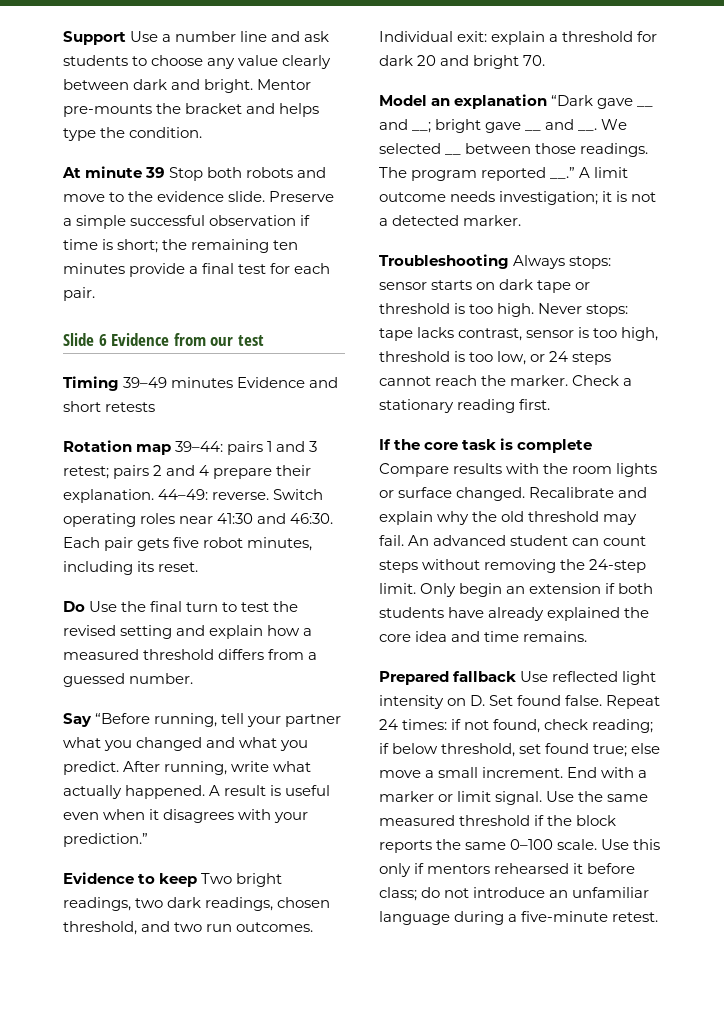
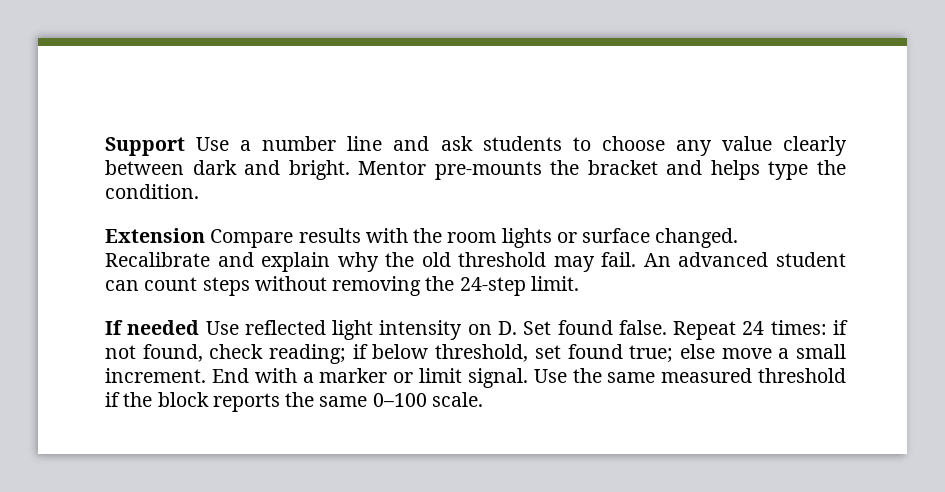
- At minute 39 Stop both robots and move to the evidence slide. Preserve a simple successful observation if time is short; the remaining ten minutes provide a final test for each pair.
- Slide 6 Evidence from our test
- Timing 39–49 minutes Evidence and short retests
- Rotation map 39–44: pairs 1 and 3 retest; pairs 2 and 4 prepare their explanation. 44–49: reverse. Switch operating roles near 41:30 and 46:30. Each pair gets five robot minutes, including its reset.
- Do Use the final turn to test the revised setting and explain how a measured threshold differs from a guessed number.
- Say “Before running, tell your partner what you changed and what you predict. After running, write what actually happened. A result is useful even when it disagrees with your prediction.”
- Evidence to keep Two bright readings, two dark readings, chosen threshold, and two run outcomes. Individual exit: explain a threshold for dark 20 and bright 70.
- Model an explanation “Dark gave __ and __; bright gave __ and __. We selected __ between those readings. The program reported __.” A limit outcome needs investigation; it is not a detected marker.
- Troubleshooting Always stops: sensor starts on dark tape or threshold is too high. Never stops: tape lacks contrast, sensor is too high, threshold is too low, or 24 steps cannot reach the marker. Check a stationary reading first.
- If the core task is complete Compare results with the room lights or surface changed.
+ Extension Compare results with the room lights or surface changed.
- An advanced student can count steps without removing the 24-step limit. Only begin an extension if both students have already explained the core idea and time remains.
- Prepared fallback Use reflected light intensity on D. Set found false.
+ An advanced student can count steps without removing the 24-step limit.
+ If needed Use reflected light intensity on D. Set found false.
- Use this only if mentors rehearsed it before class; do not introduce an unfamiliar language during a five-minute retest.

